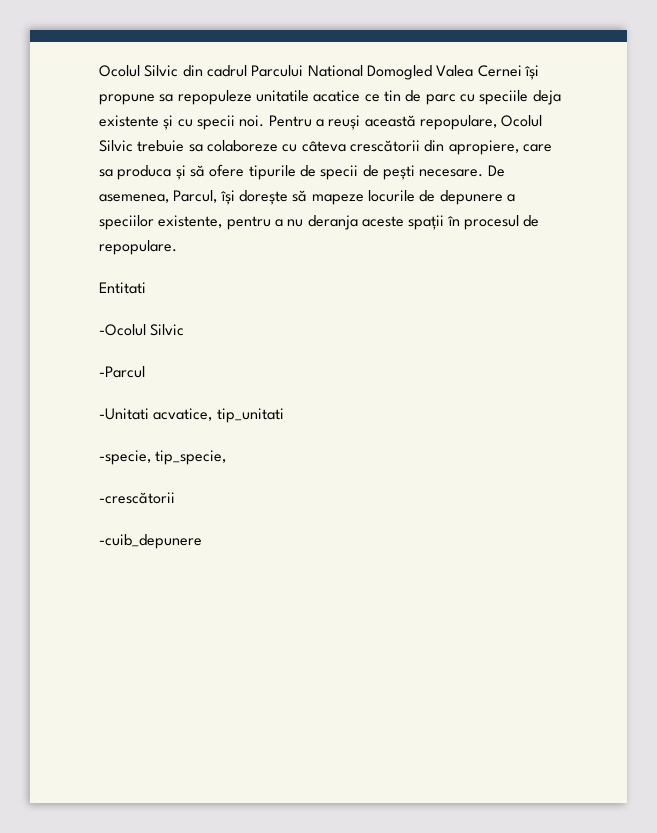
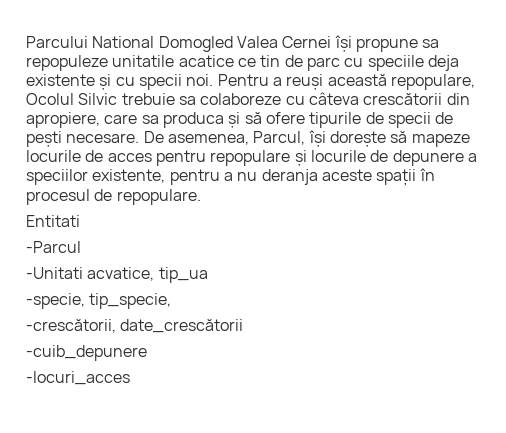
- Ocolul Silvic din cadrul Parcului National Domogled Valea Cernei își propune sa repopuleze unitatile acatice ce tin de parc cu speciile deja existente și cu specii noi.
+ Parcului National Domogled Valea Cernei își propune sa repopuleze unitatile acatice ce tin de parc cu speciile deja existente și cu specii noi.
- De asemenea, Parcul, își dorește să mapeze locurile de depunere a speciilor existente, pentru a nu deranja aceste spații în procesul de repopulare.
+ De asemenea, Parcul, își dorește să mapeze locurile de acces pentru repopulare și locurile de depunere a speciilor existente, pentru a nu deranja aceste spații în procesul de repopulare.
- -Ocolul Silvic
- -Unitati acvatice, tip_unitati
+ -Unitati acvatice, tip_ua
- -crescătorii
+ -crescătorii, date_crescătorii
+ -locuri_acces

